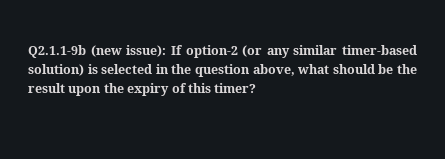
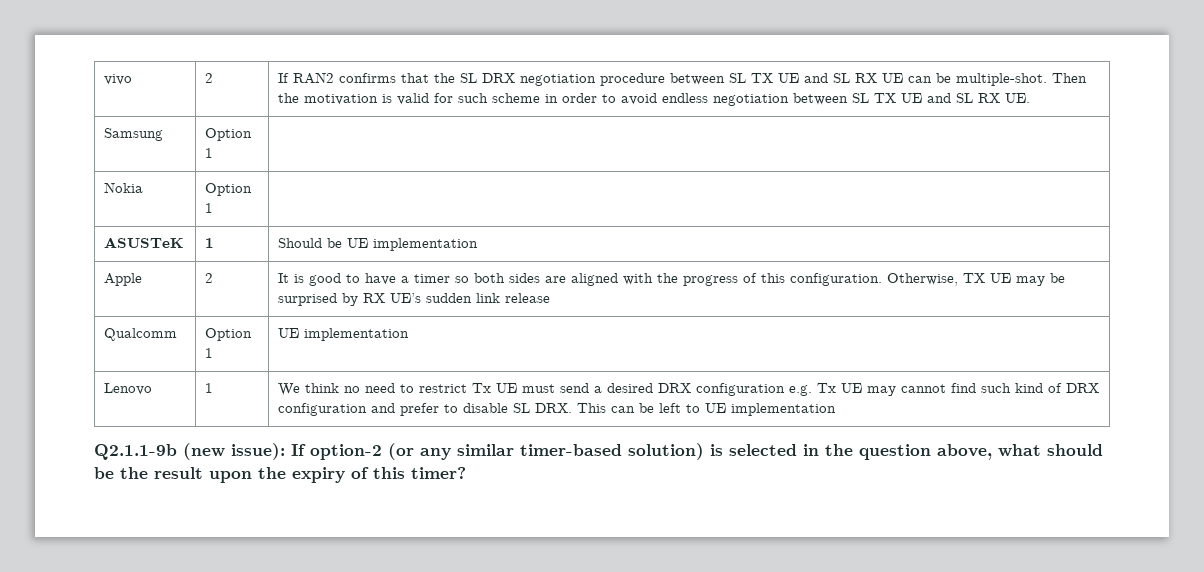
+ vivo | 2 | If RAN2 confirms that the SL DRX negotiation procedure between SL TX UE and SL RX UE can be multiple-shot. Then the motivation is valid for such scheme in order to avoid endless negotiation between SL TX UE and SL RX UE.
+ Samsung | Option 1 |
+ Nokia | Option 1 |
+ ASUSTeK | 1 | Should be UE implementation
+ Apple | 2 | It is good to have a timer so both sides are aligned with the progress of this configuration. Otherwise, TX UE may be surprised by RX UE’s sudden link release
+ Qualcomm | Option 1 | UE implementation
+ Lenovo | 1 | We think no need to restrict Tx UE must send a desired DRX configuration e.g. Tx UE may cannot find such kind of DRX configuration and prefer to disable SL DRX. This can be left to UE implementation

